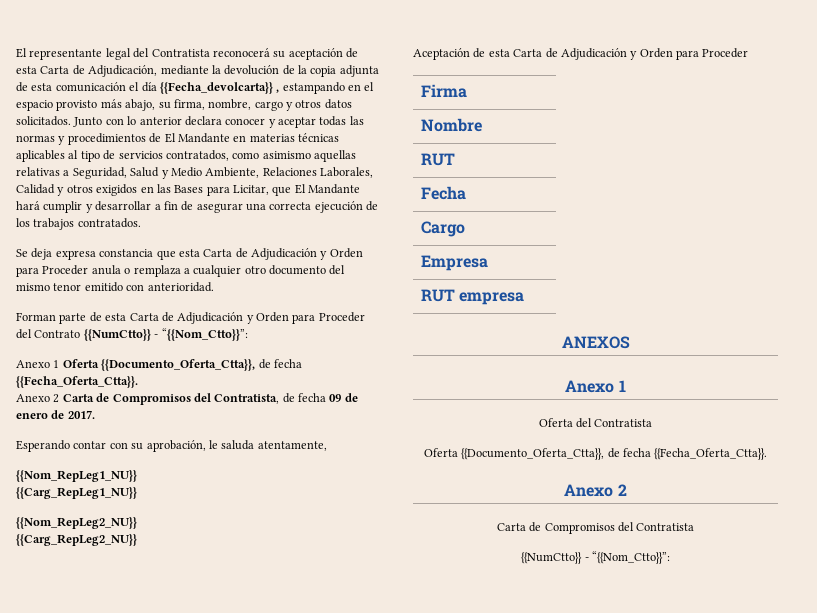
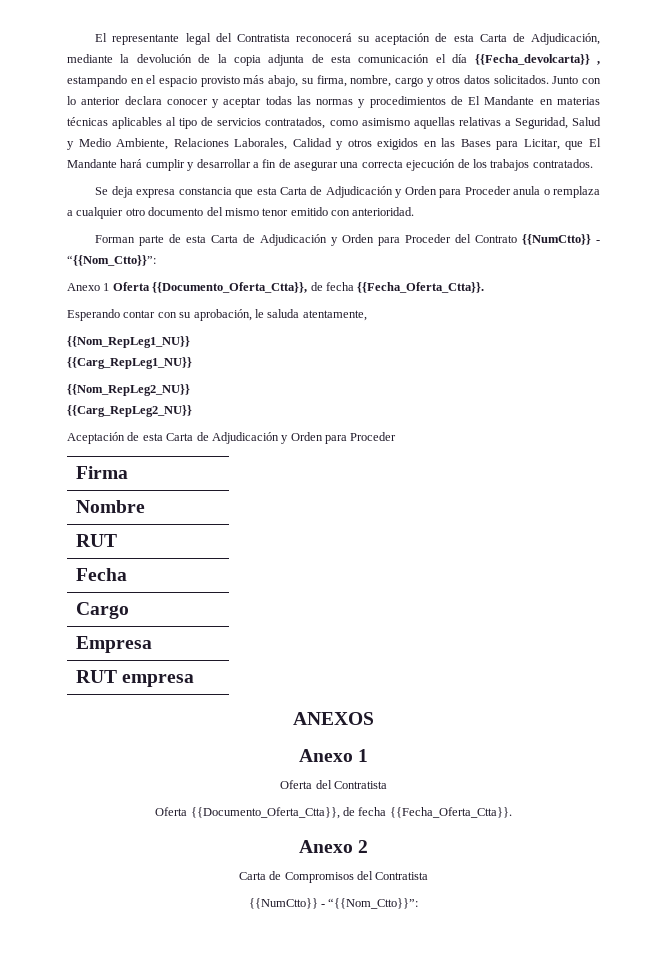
- Anexo 2 Carta de Compromisos del Contratista, de fecha 09 de enero de 2017.

